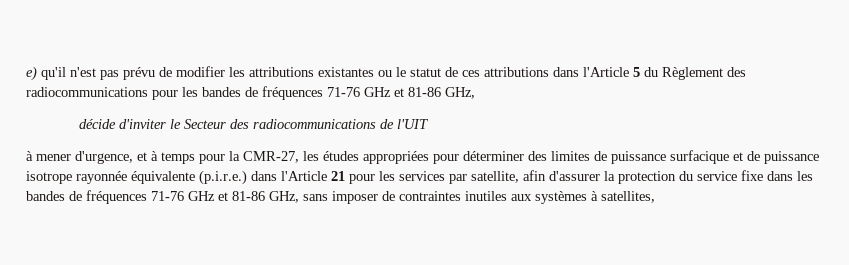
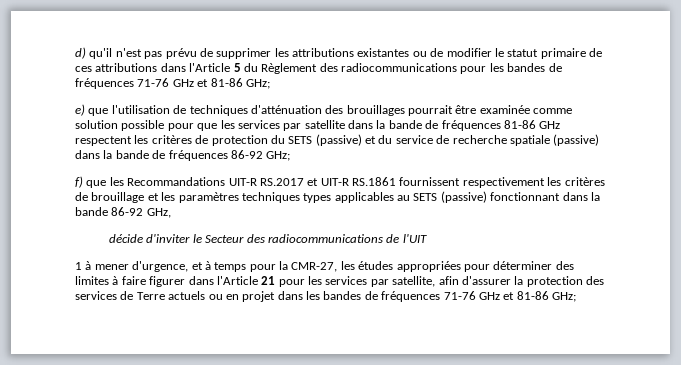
- e) qu'il n'est pas prévu de modifier les attributions existantes ou le statut de ces attributions dans l'Article 5 du Règlement des radiocommunications pour les bandes de fréquences 71-76 GHz et 81-86 GHz,
+ d) qu'il n'est pas prévu de supprimer les attributions existantes ou de modifier le statut primaire de ces attributions dans l'Article 5 du Règlement des radiocommunications pour les bandes de fréquences 71-76 GHz et 81-86 GHz;
+ e) que l'utilisation de techniques d'atténuation des brouillages pourrait être examinée comme solution possible pour que les services par satellite dans la bande de fréquences 81-86 GHz respectent les critères de protection du SETS (passive) et du service de recherche spatiale (passive) dans la bande de fréquences 86-92 GHz;
+ f) que les Recommandations UIT-R RS.2017 et UIT-R RS.1861 fournissent respectivement les critères de brouillage et les paramètres techniques types applicables au SETS (passive) fonctionnant dans la bande 86-92 GHz,
- à mener d'urgence, et à temps pour la CMR-27, les études appropriées pour déterminer des limites de puissance surfacique et de puissance isotrope rayonnée équivalente (p.i.r.e.) dans l'Article 21 pour les services par satellite, afin d'assurer la protection du service fixe dans les bandes de fréquences 71-76 GHz et 81-86 GHz, sans imposer de contraintes inutiles aux systèmes à satellites,
+ 1 à mener d'urgence, et à temps pour la CMR-27, les études appropriées pour déterminer des limites à faire figurer dans l'Article 21 pour les services par satellite, afin d'assurer la protection des services de Terre actuels ou en projet dans les bandes de fréquences 71-76 GHz et 81-86 GHz;

